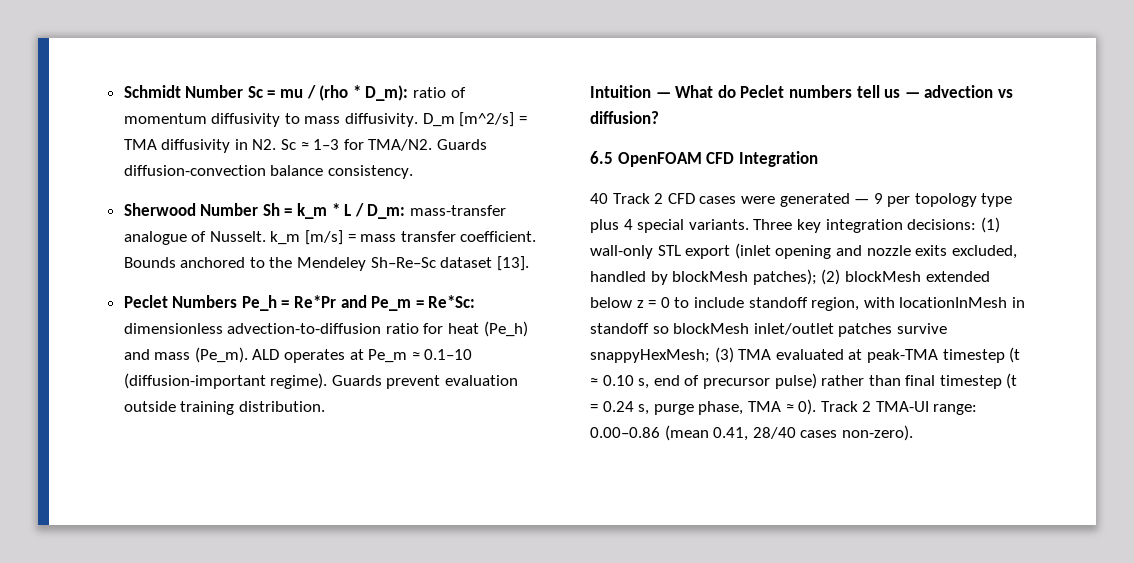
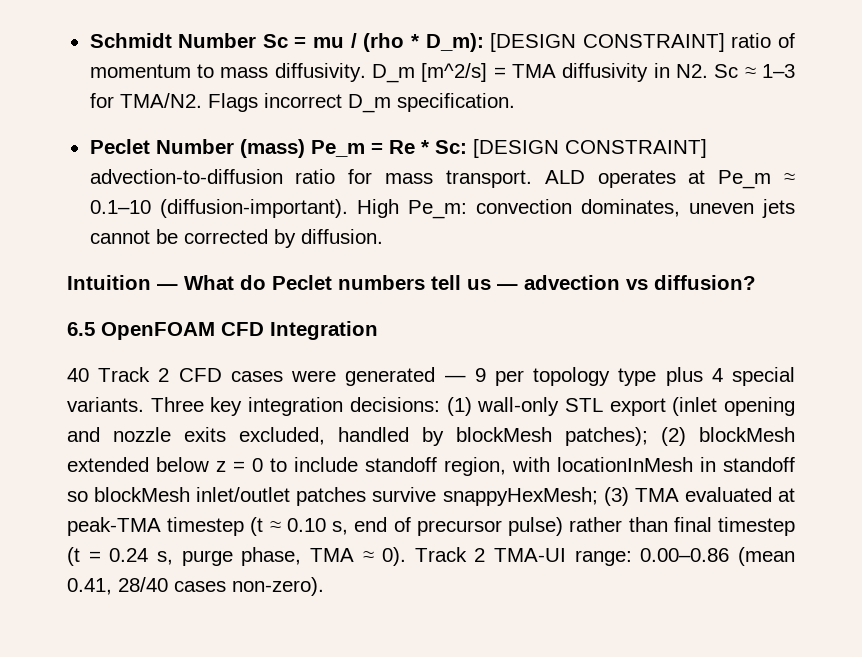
- Schmidt Number Sc = mu / (rho * D_m): ratio of momentum diffusivity to mass diffusivity.
+ Schmidt Number Sc = mu / (rho * D_m): [DESIGN CONSTRAINT] ratio of momentum to mass diffusivity.
- Guards diffusion-convection balance consistency.
- Sherwood Number Sh = k_m * L / D_m: mass-transfer analogue of Nusselt. k_m [m/s] = mass transfer coefficient. Bounds anchored to the Mendeley Sh–Re–Sc dataset [13].
- Peclet Numbers Pe_h = Re*Pr and Pe_m = Re*Sc: dimensionless advection-to-diffusion ratio for heat (Pe_h) and mass (Pe_m).
+ Flags incorrect D_m specification.
+ Peclet Number (mass) Pe_m = Re * Sc: [DESIGN CONSTRAINT] advection-to-diffusion ratio for mass transport.
- ALD operates at Pe_m ≈ 0.1–10 (diffusion-important regime). Guards prevent evaluation outside training distribution.
+ ALD operates at Pe_m ≈ 0.1–10 (diffusion-important). High Pe_m: convection dominates, uneven jets cannot be corrected by diffusion.

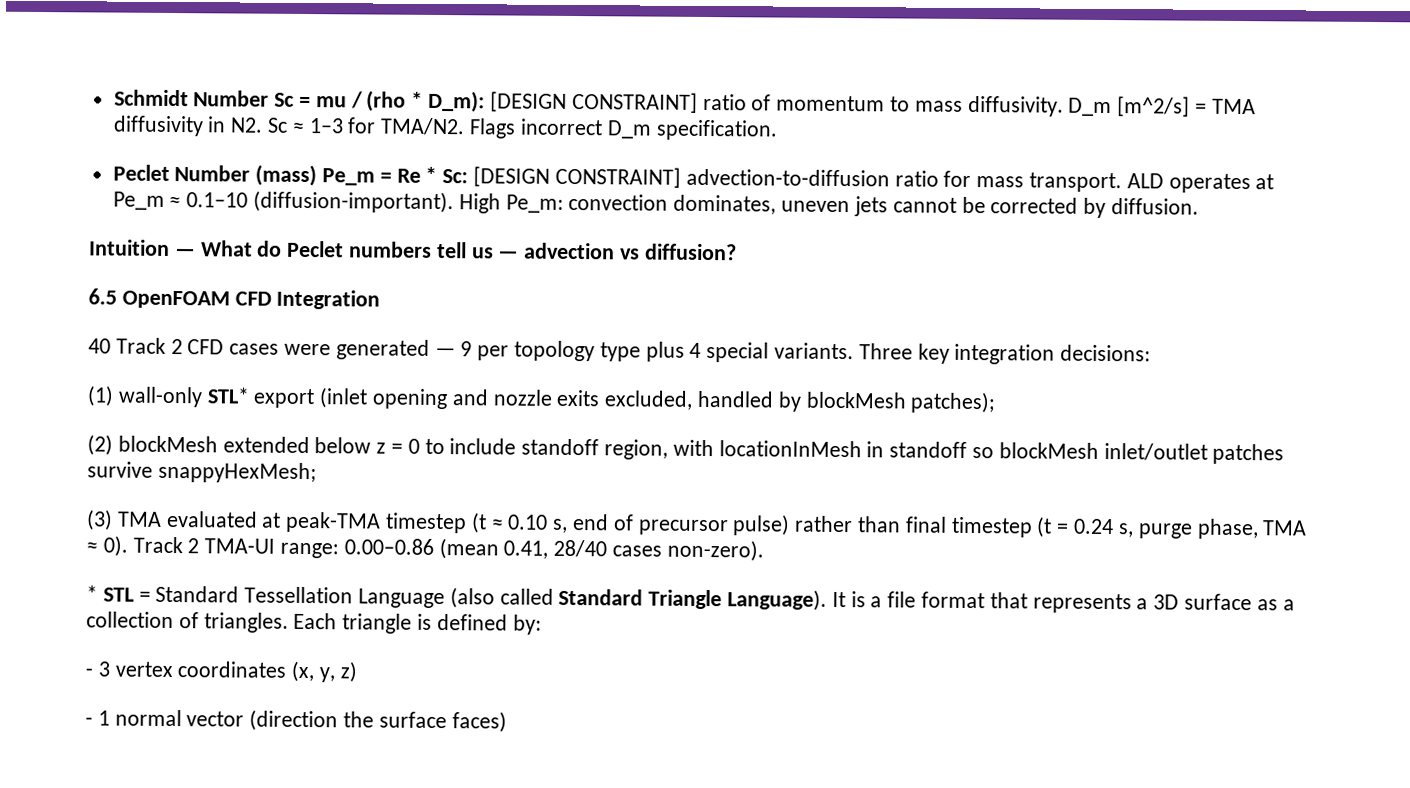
- Three key integration decisions: (1) wall-only STL export (inlet opening and nozzle exits excluded, handled by blockMesh patches); (2) blockMesh extended below z = 0 to include standoff region, with locationInMesh in standoff so blockMesh inlet/outlet patches survive snappyHexMesh; (3) TMA evaluated at peak-TMA timestep (t ≈ 0.10 s, end of precursor pulse) rather than final timestep (t = 0.24 s, purge phase, TMA ≈ 0).
+ Three key integration decisions:
+ (1) wall-only STL* export (inlet opening and nozzle exits excluded, handled by blockMesh patches);
+ (2) blockMesh extended below z = 0 to include standoff region, with locationInMesh in standoff so blockMesh inlet/outlet patches survive snappyHexMesh;
+ (3) TMA evaluated at peak-TMA timestep (t ≈ 0.10 s, end of precursor pulse) rather than final timestep (t = 0.24 s, purge phase, TMA ≈ 0).
+ * STL = Standard Tessellation Language (also called Standard Triangle Language). It is a file format that represents a 3D surface as a collection of triangles. Each triangle is defined by:
+ - 3 vertex coordinates (x, y, z)
+ - 1 normal vector (direction the surface faces)

